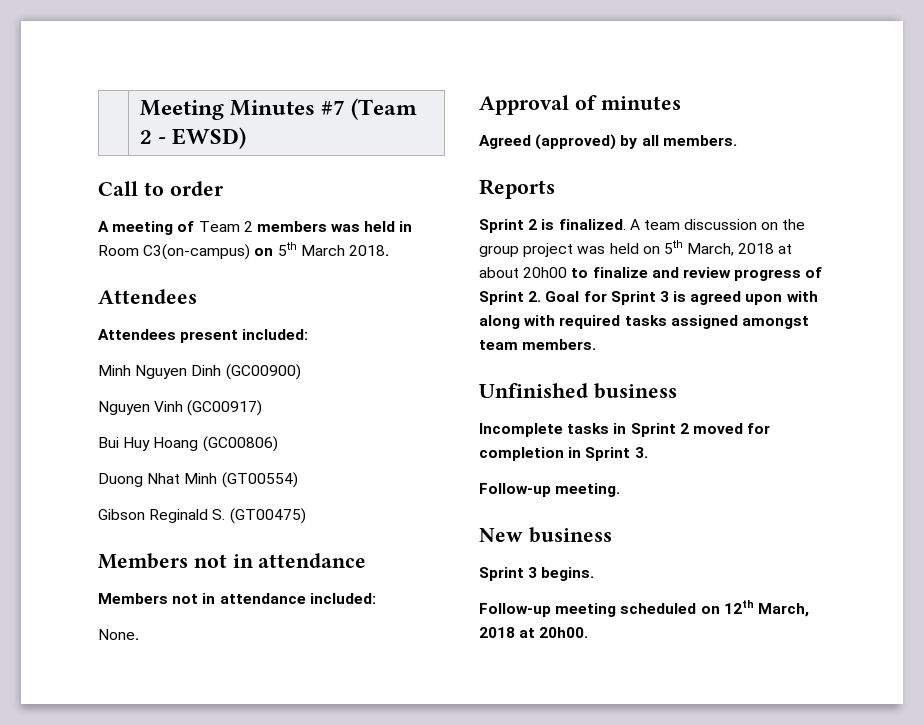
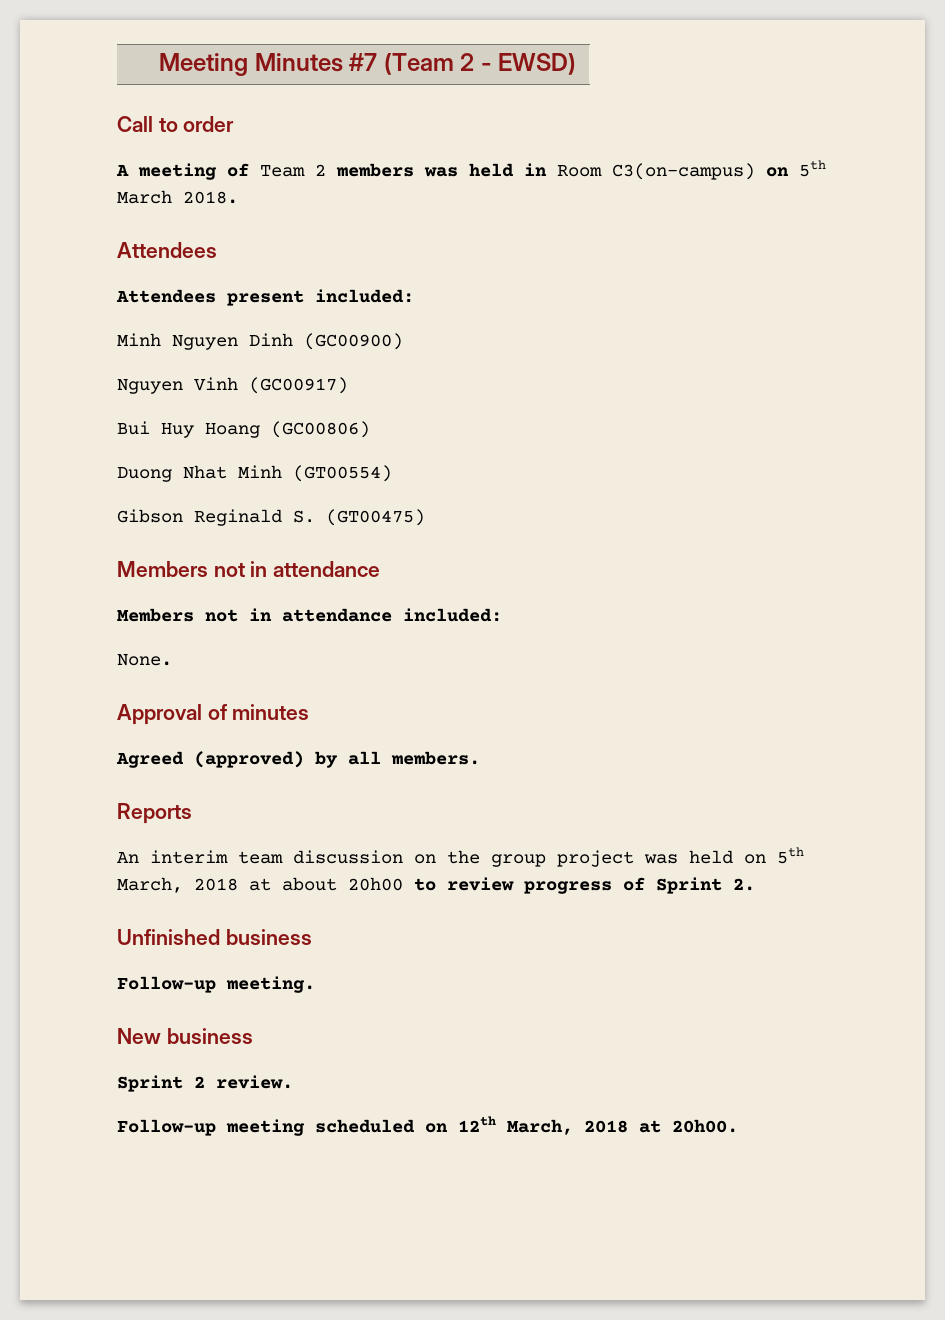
- Sprint 2 is finalized. A team discussion on the group project was held on 5th March, 2018 at about 20h00 to finalize and review progress of Sprint 2. Goal for Sprint 3 is agreed upon with along with required tasks assigned amongst team members.
+ An interim team discussion on the group project was held on 5th March, 2018 at about 20h00 to review progress of Sprint 2.
  Unfinished business
- Incomplete tasks in Sprint 2 moved for completion in Sprint 3.
- Sprint 3 begins.
+ Sprint 2 review.

